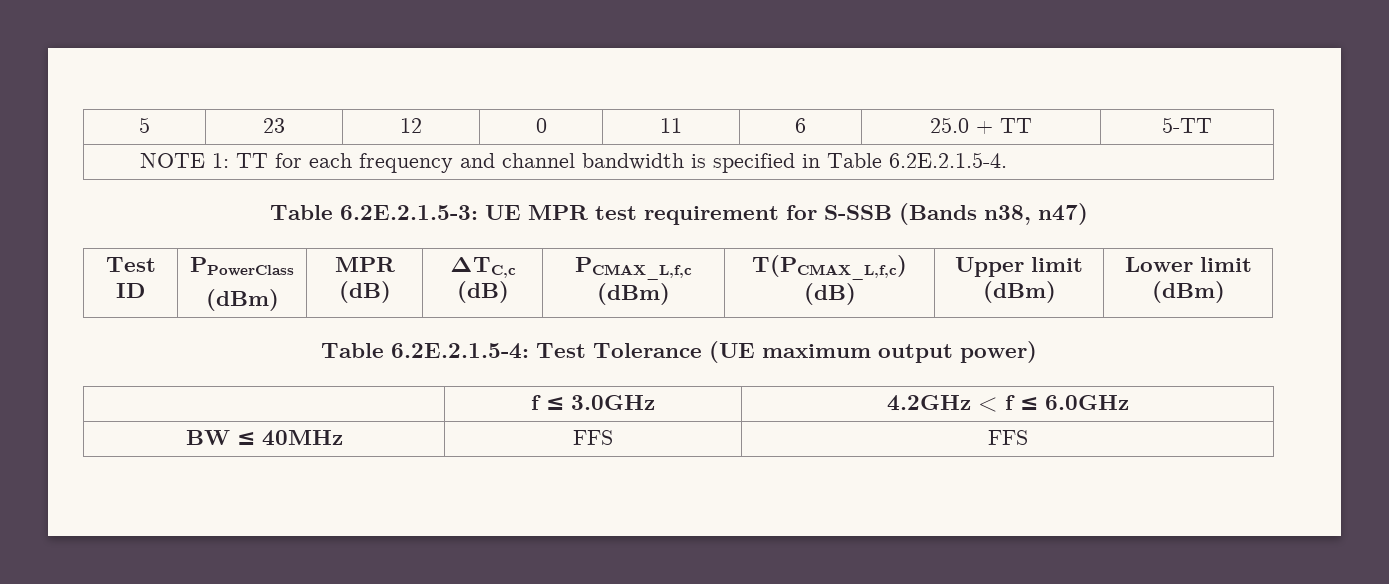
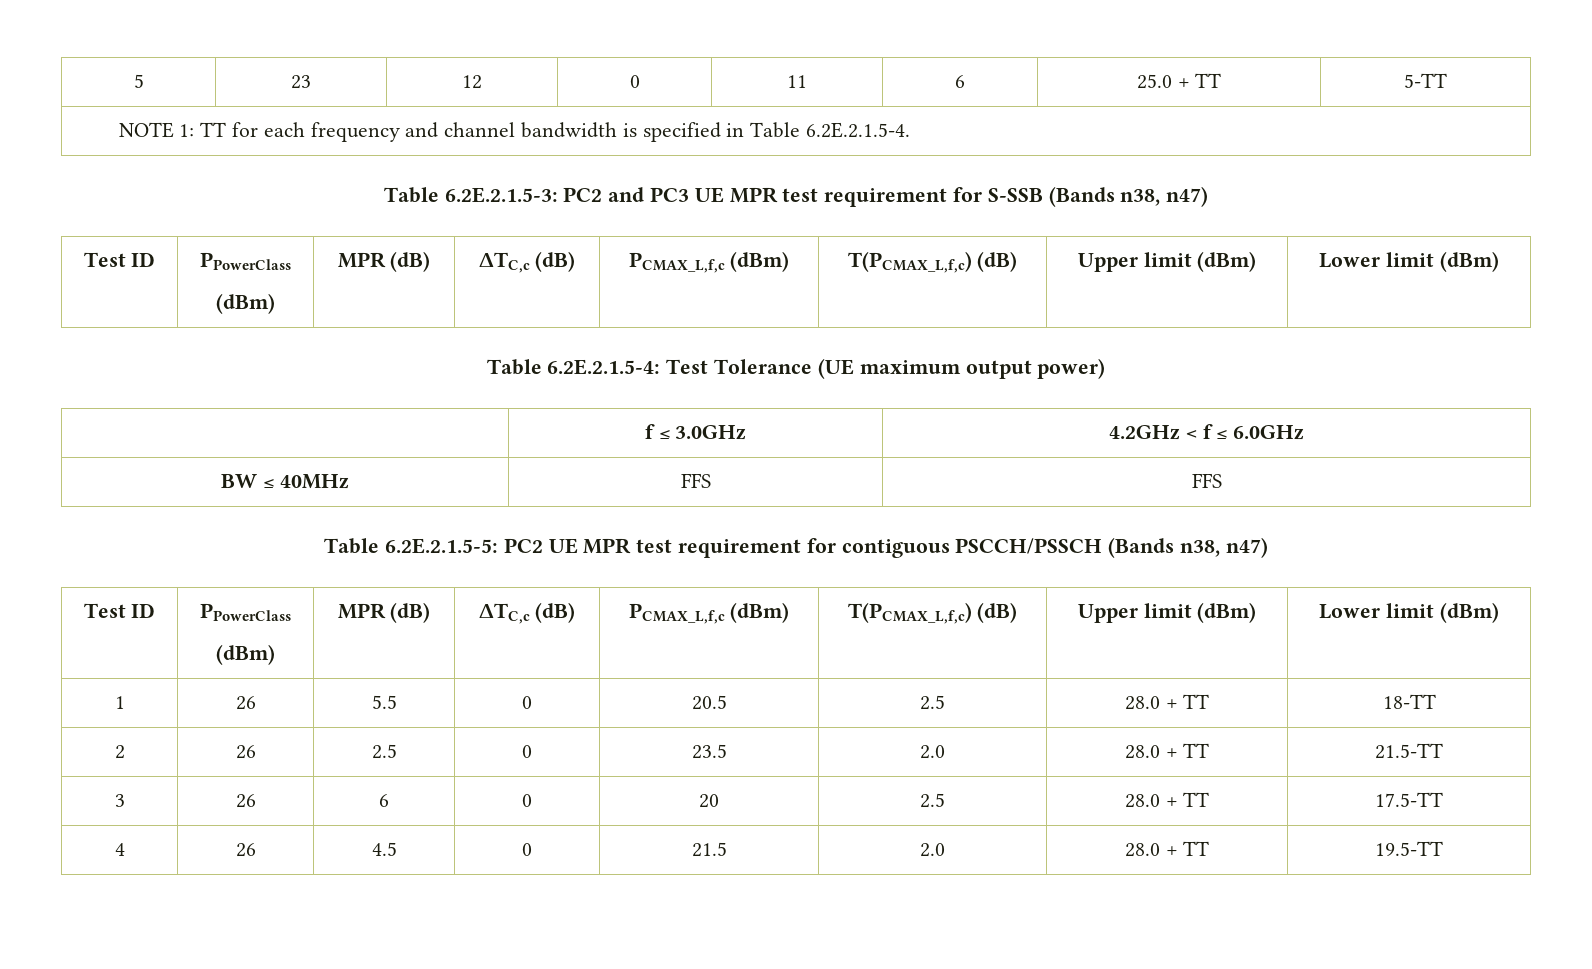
- Table 6.2E.2.1.5-3: UE MPR test requirement for S-SSB (Bands n38, n47)
+ Table 6.2E.2.1.5-3: PC2 and PC3 UE MPR test requirement for S-SSB (Bands n38, n47)
+ Table 6.2E.2.1.5-5: PC2 UE MPR test requirement for contiguous PSCCH/PSSCH (Bands n38, n47)
+ Test ID | PPowerClass
+ (dBm) | MPR (dB) | ΔTC,c (dB) | PCMAX_L,f,c (dBm) | T(PCMAX_L,f,c) (dB) | Upper limit (dBm) | Lower limit (dBm)
+ 1 | 26 | 5.5 | 0 | 20.5 | 2.5 | 28.0 + TT | 18-TT
+ 2 | 26 | 2.5 | 0 | 23.5 | 2.0 | 28.0 + TT | 21.5-TT
+ 3 | 26 | 6 | 0 | 20 | 2.5 | 28.0 + TT | 17.5-TT
+ 4 | 26 | 4.5 | 0 | 21.5 | 2.0 | 28.0 + TT | 19.5-TT

